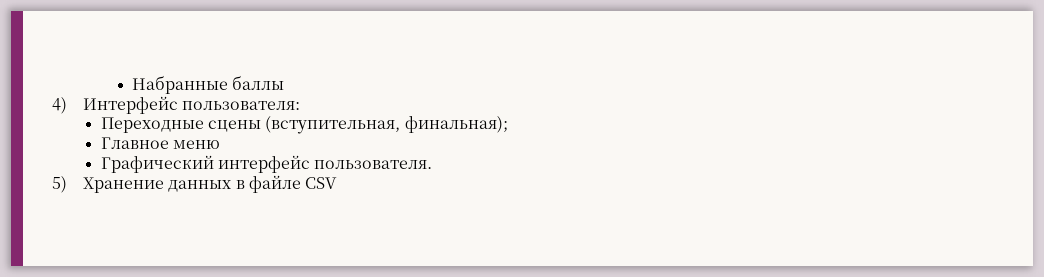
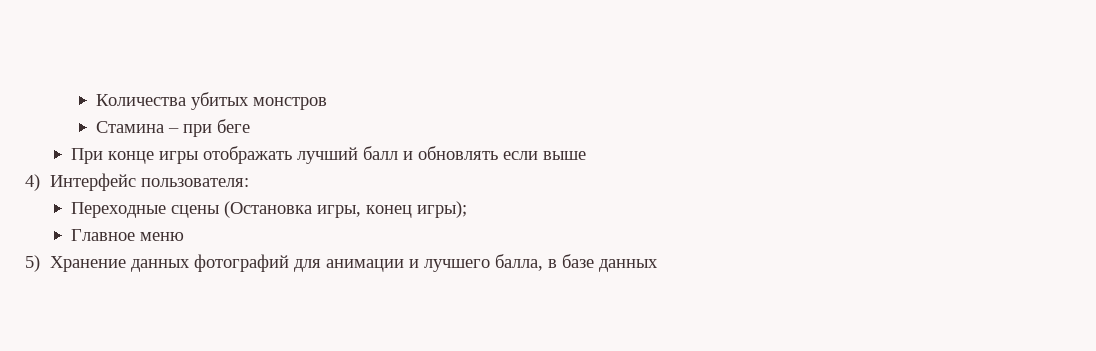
- Набранные баллы
+ Количества убитых монстров
+ Стамина – при беге
+ При конце игры отображать лучший балл и обновлять если выше
- Переходные сцены (вступительная, финальная);
+ Переходные сцены (Остановка игры, конец игры);
- Графический интерфейс пользователя.
- 5) Хранение данных в файле CSV
+ 5) Хранение данных фотографий для анимации и лучшего балла, в базе данных

